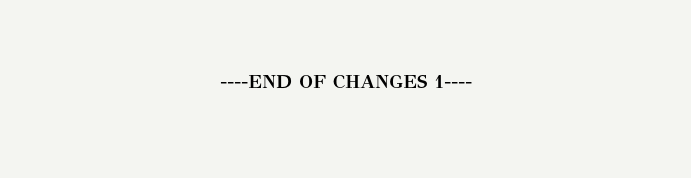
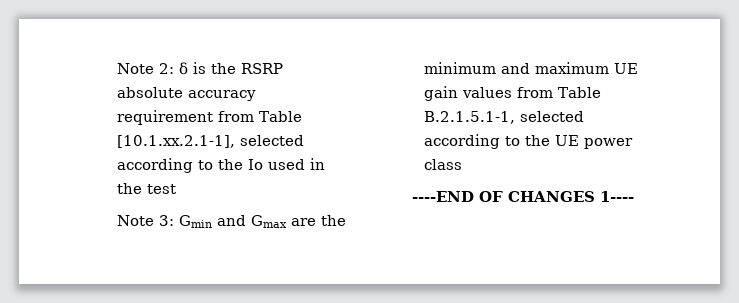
+ Note 2: δ is the RSRP absolute accuracy requirement from Table [10.1.xx.2.1-1], selected according to the Io used in the test
+ Note 3: Gmin and Gmax are the minimum and maximum UE gain values from Table B.2.1.5.1-1, selected according to the UE power class

